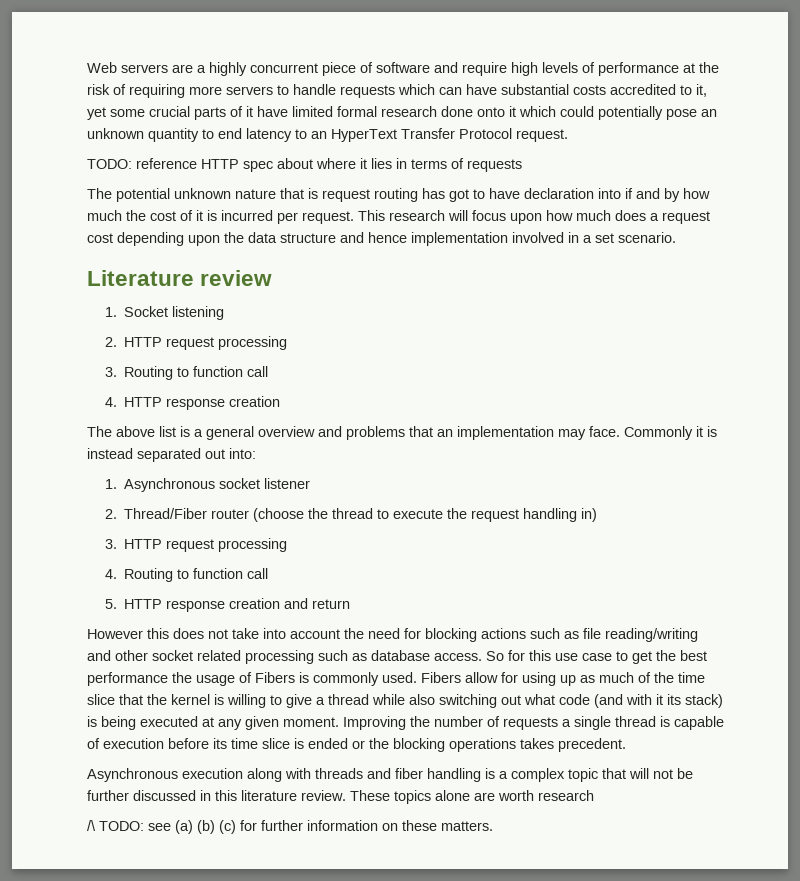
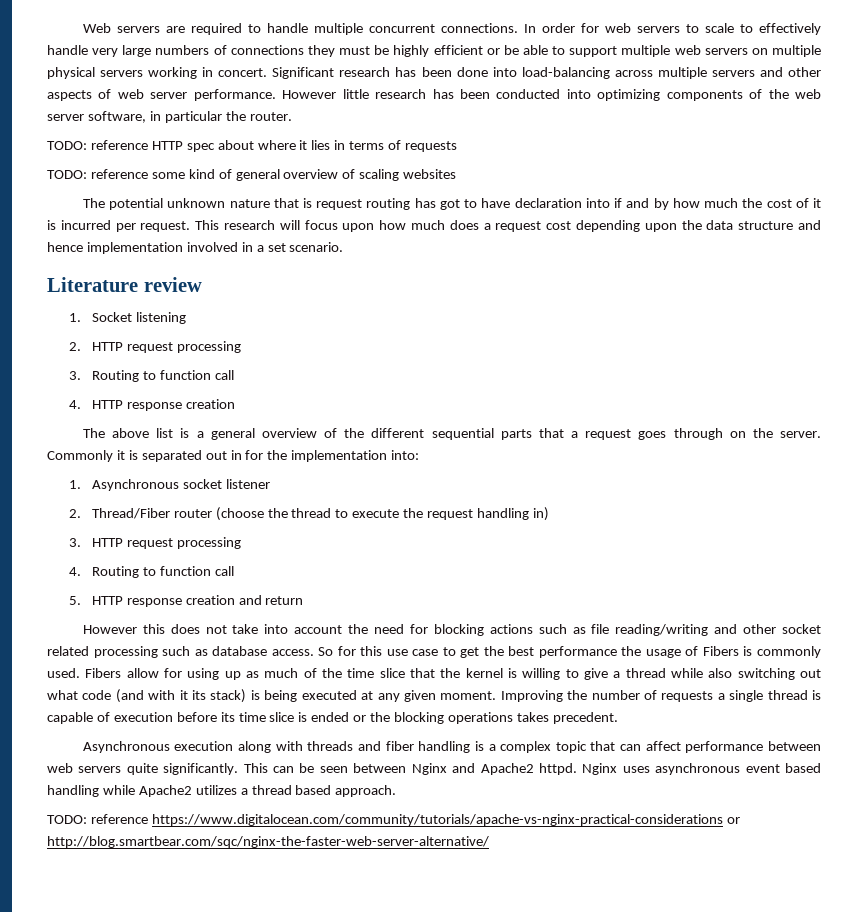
- Web servers are a highly concurrent piece of software and require high levels of performance at the risk of requiring more servers to handle requests which can have substantial costs accredited to it, yet some crucial parts of it have limited formal research done onto it which could potentially pose an unknown quantity to end latency to an HyperText Transfer Protocol request.
+ Web servers are required to handle multiple concurrent connections. In order for web servers to scale to effectively handle very large numbers of connections they must be highly efficient or be able to support multiple web servers on multiple physical servers working in concert. Significant research has been done into load-balancing across multiple servers and other aspects of web server performance. However little research has been conducted into optimizing components of the web server software, in particular the router.
+ TODO: reference some kind of general overview of scaling websites
- The above list is a general overview and problems that an implementation may face.
+ The above list is a general overview of the different sequential parts that a request goes through on the server.
- Commonly it is instead separated out into:
+ Commonly it is separated out in for the implementation into:
- Asynchronous execution along with threads and fiber handling is a complex topic that will not be further discussed in this literature review. These topics alone are worth research
- /\ TODO: see (a) (b) (c) for further information on these matters.
+ Asynchronous execution along with threads and fiber handling is a complex topic that can affect performance between web servers quite significantly. This can be seen between Nginx and Apache2 httpd. Nginx uses asynchronous event based handling while Apache2 utilizes a thread based approach.
+ TODO: reference https://www.digitalocean.com/community/tutorials/apache-vs-nginx-practical-considerations or http://blog.smartbear.com/sqc/nginx-the-faster-web-server-alternative/

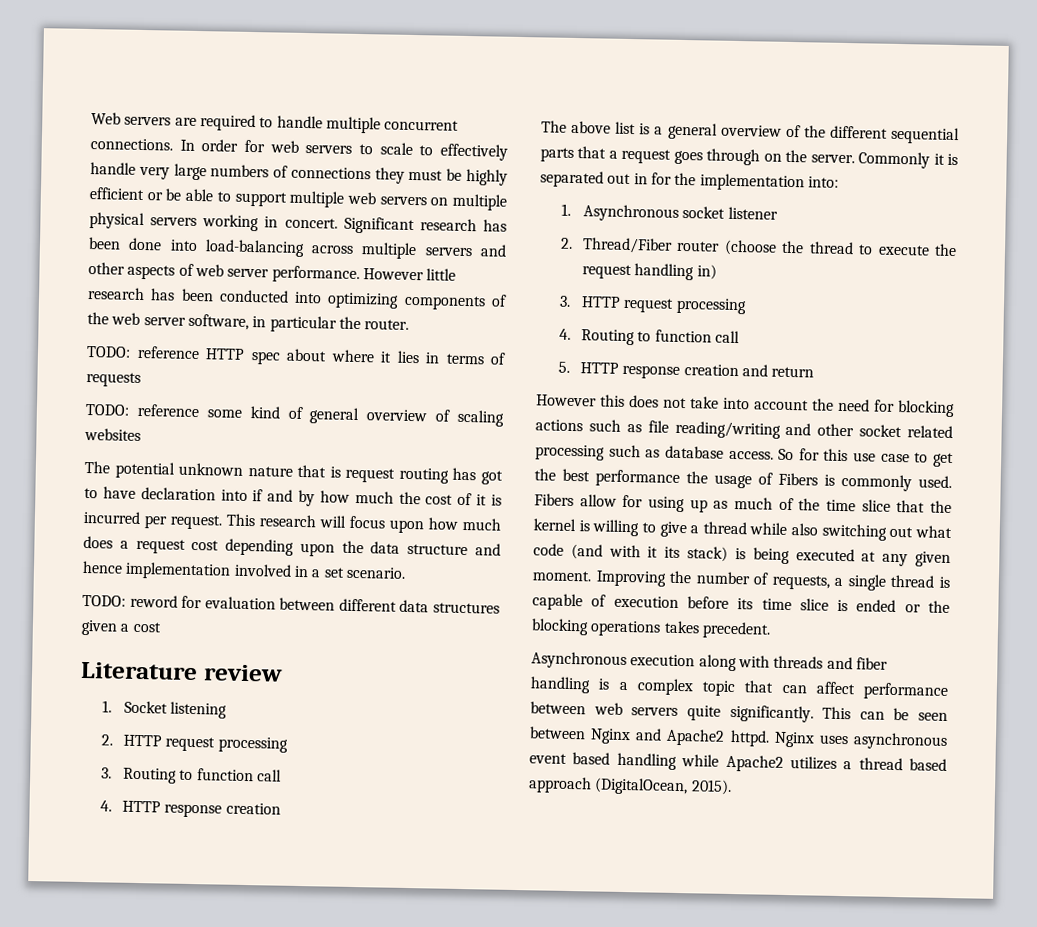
+ TODO: reword for evaluation between different data structures given a cost
- Improving the number of requests a single thread is capable of execution before its time slice is ended or the blocking operations takes precedent.
+ Improving the number of requests, a single thread is capable of execution before its time slice is ended or the blocking operations takes precedent.
- Nginx uses asynchronous event based handling while Apache2 utilizes a thread based approach.
- TODO: reference https://www.digitalocean.com/community/tutorials/apache-vs-nginx-practical-considerations or http://blog.smartbear.com/sqc/nginx-the-faster-web-server-alternative/
+ Nginx uses asynchronous event based handling while Apache2 utilizes a thread based approach (DigitalOcean, 2015).

